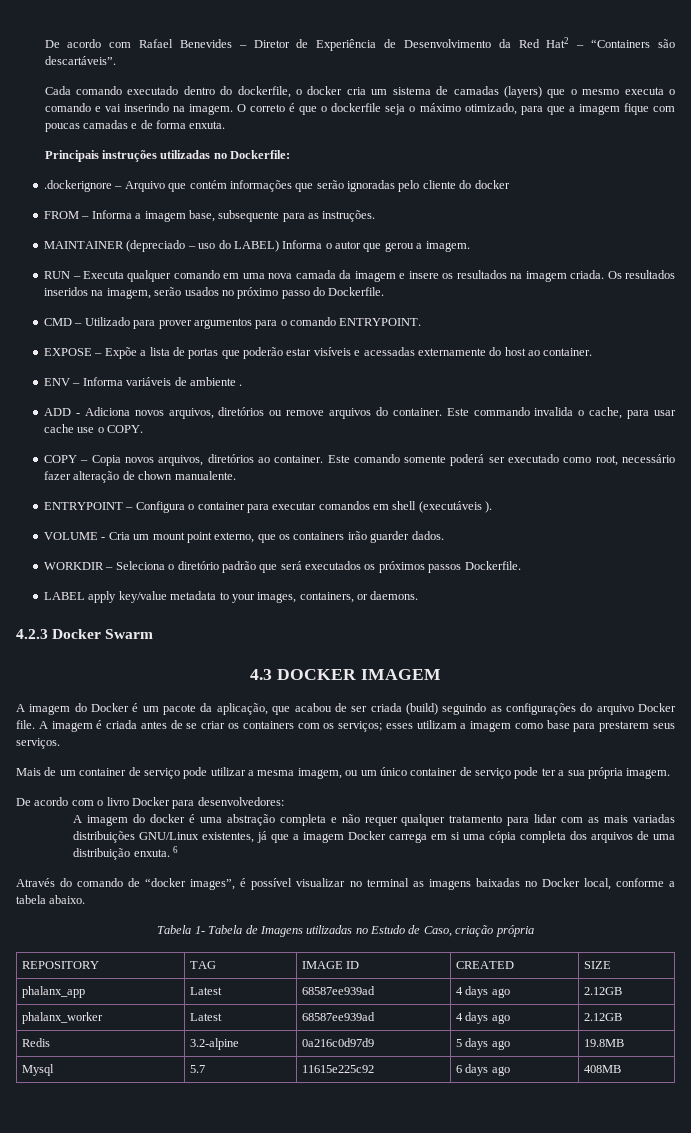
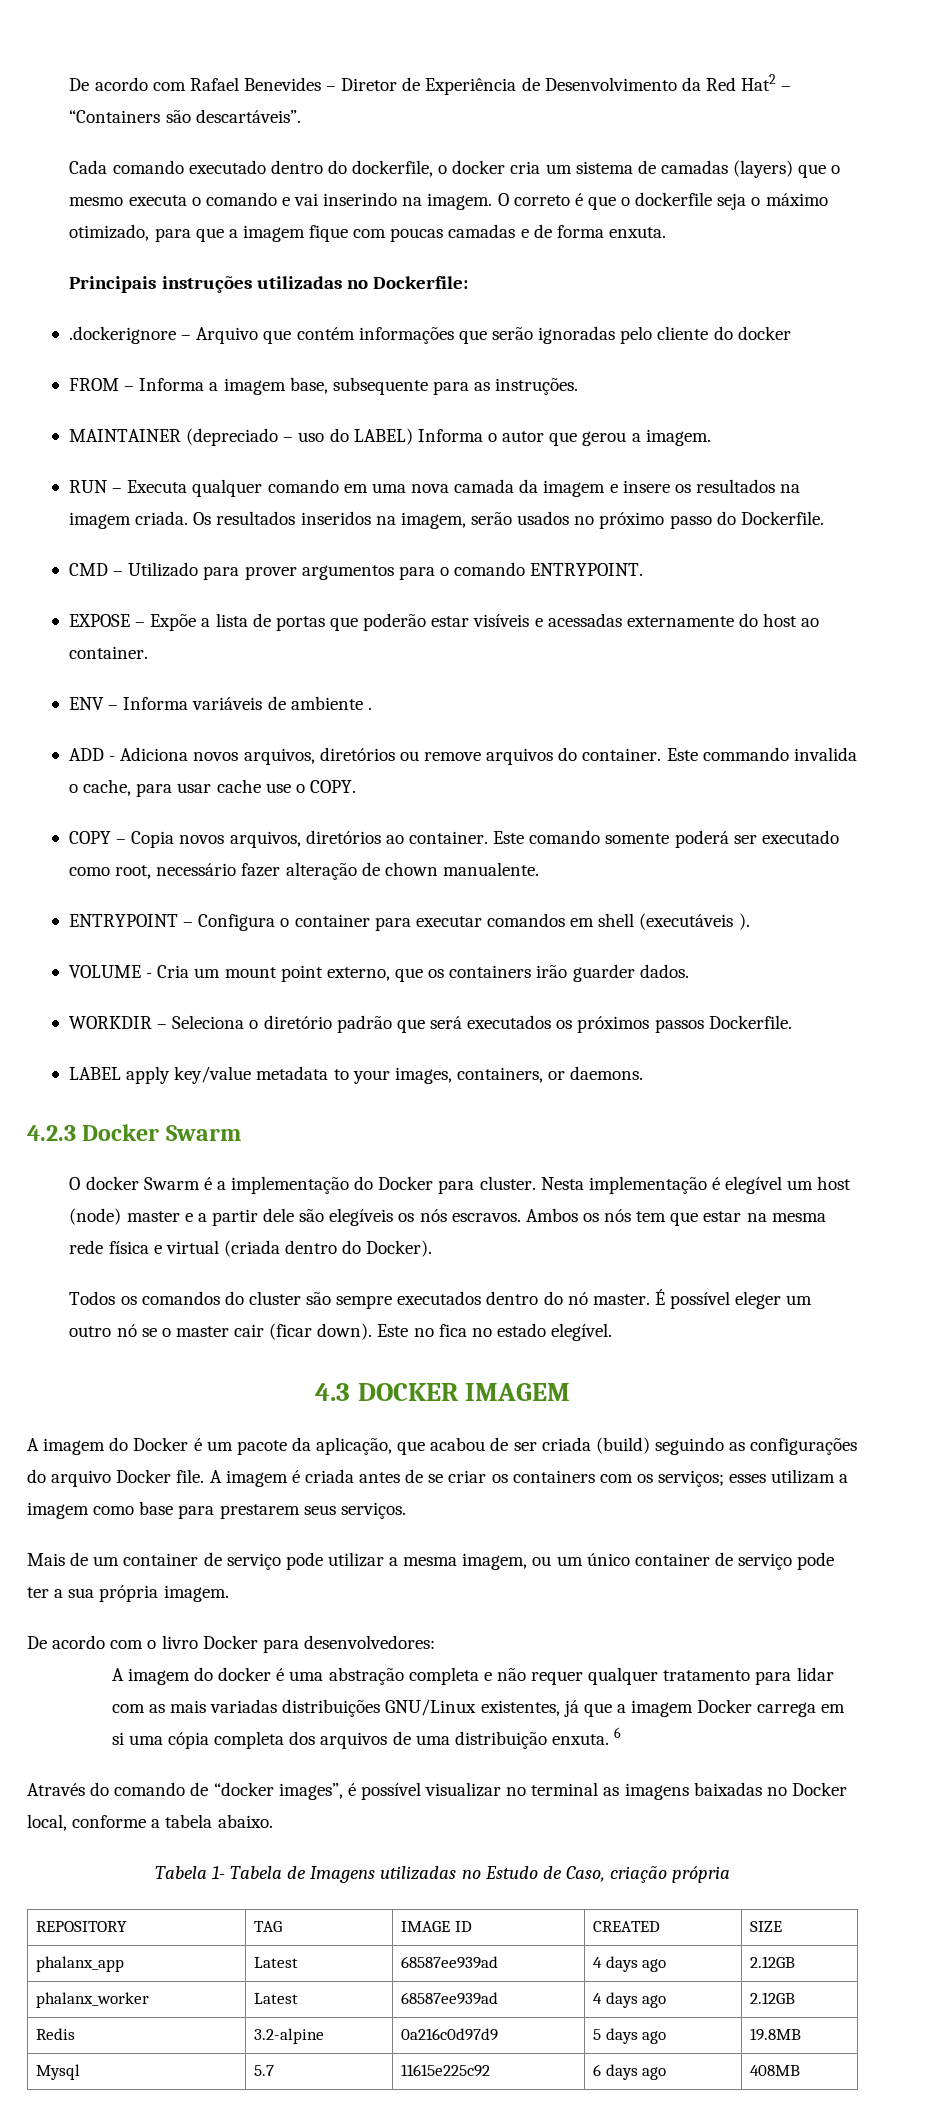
+ O docker Swarm é a implementação do Docker para cluster. Nesta implementação é elegível um host (node) master e a partir dele são elegíveis os nós escravos. Ambos os nós tem que estar na mesma rede física e virtual (criada dentro do Docker).
+ Todos os comandos do cluster são sempre executados dentro do nó master. É possível eleger um outro nó se o master cair (ficar down). Este no fica no estado elegível.

